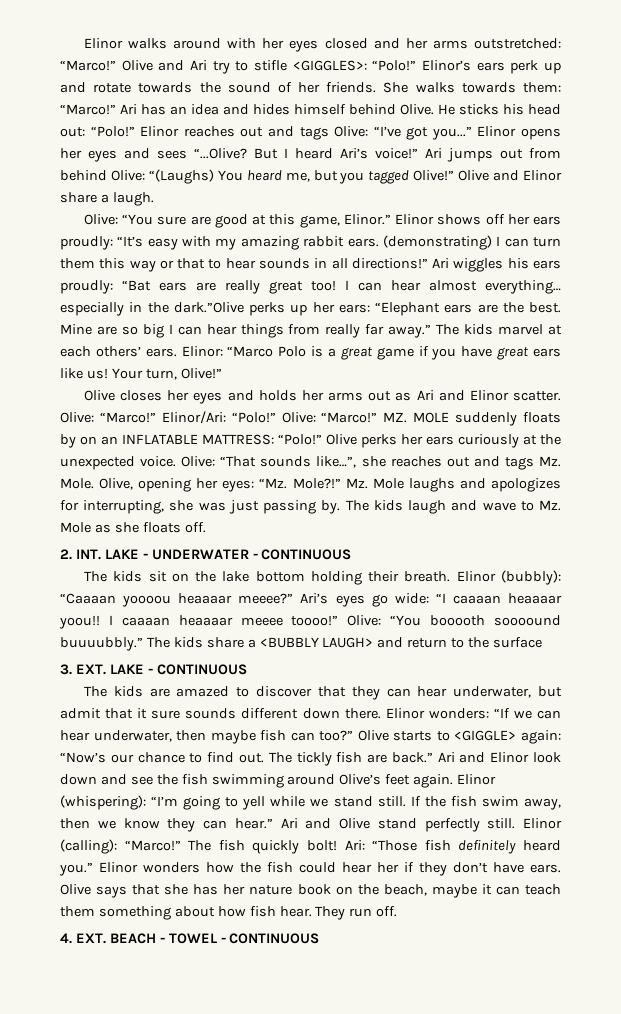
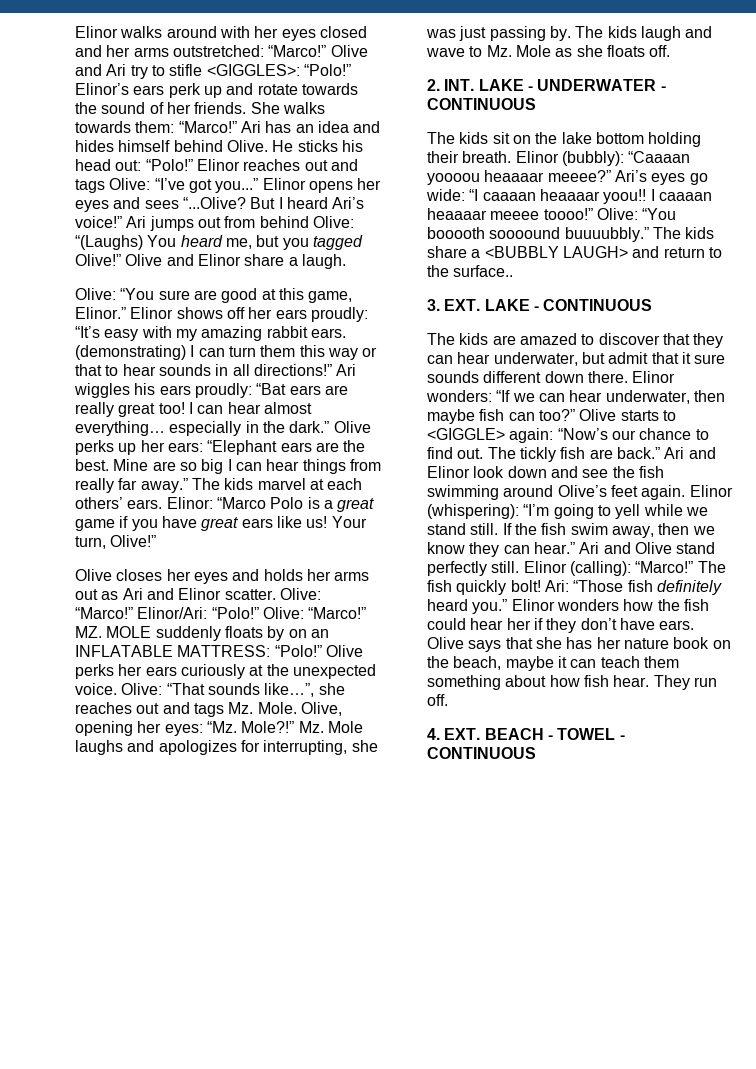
- I can hear almost everything… especially in the dark.”Olive perks up her ears: “Elephant ears are the best.
+ I can hear almost everything… especially in the dark.” Olive perks up her ears: “Elephant ears are the best.
- The kids share a <BUBBLY LAUGH> and return to the surface
+ The kids share a <BUBBLY LAUGH> and return to the surface..

